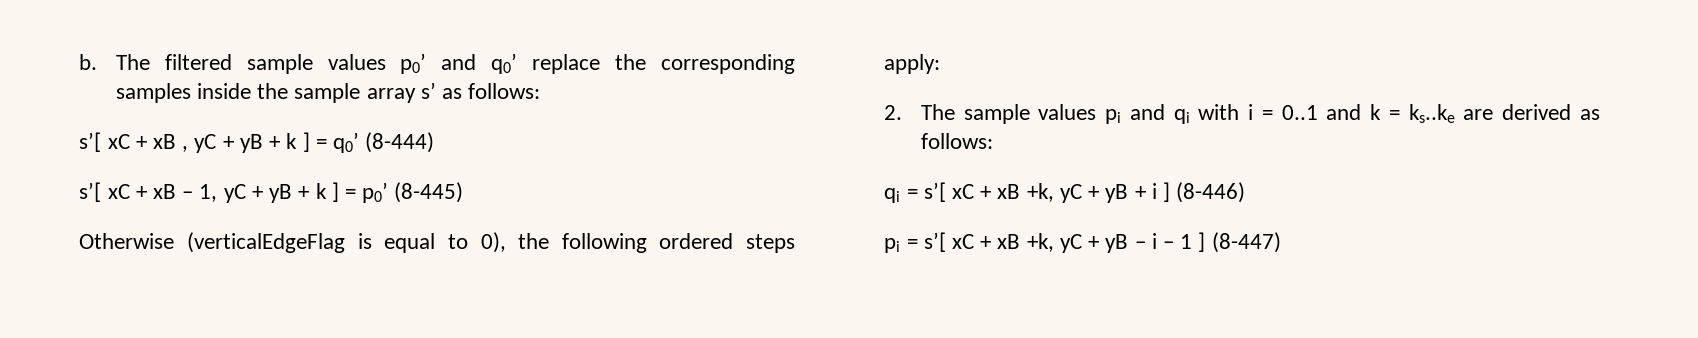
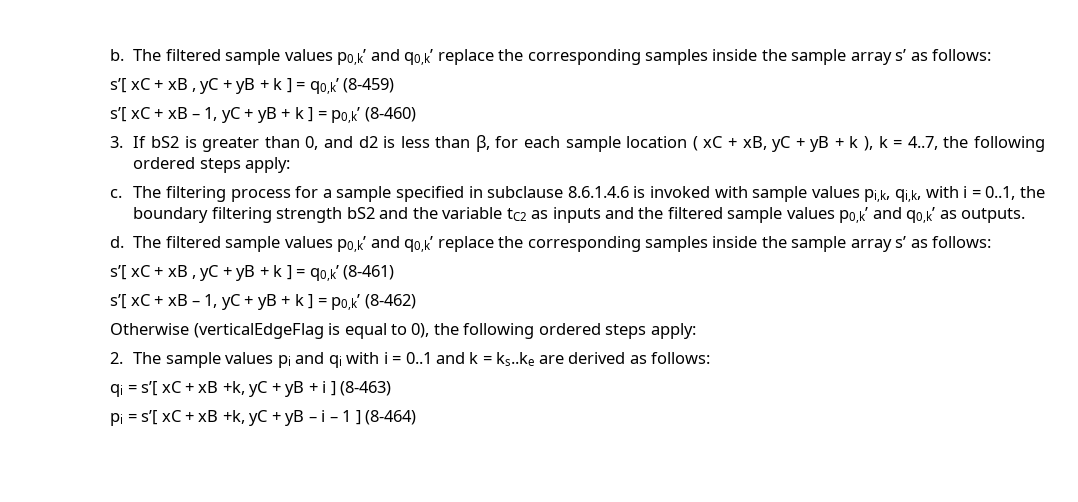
- b. The filtered sample values p0’ and q0’ replace the corresponding samples inside the sample array s’ as follows:
+ b. The filtered sample values p0,k’ and q0,k’ replace the corresponding samples inside the sample array s’ as follows:
- s’[ xC + xB , yC + yB + k ] = q0’ (8-444)
+ s’[ xC + xB , yC + yB + k ] = q0,k’ (8-459)
- s’[ xC + xB – 1, yC + yB + k ] = p0’ (8-445)
+ s’[ xC + xB – 1, yC + yB + k ] = p0,k’ (8-460)
+ 3. If bS2 is greater than 0, and d2 is less than β, for each sample location ( xC + xB, yC + yB + k ), k = 4..7, the following ordered steps apply:
+ c. The filtering process for a sample specified in subclause 8.6.1.4.6 is invoked with sample values pi,k, qi,k, with i = 0..1, the boundary filtering strength bS2 and the variable tC2 as inputs and the filtered sample values p0,k’ and q0,k’ as outputs.
+ d. The filtered sample values p0,k’ and q0,k’ replace the corresponding samples inside the sample array s’ as follows:
+ s’[ xC + xB , yC + yB + k ] = q0,k’ (8-461)
+ s’[ xC + xB – 1, yC + yB + k ] = p0,k’ (8-462)
- qi = s’[ xC + xB +k, yC + yB + i ] (8-446)
+ qi = s’[ xC + xB +k, yC + yB + i ] (8-463)
- pi = s’[ xC + xB +k, yC + yB – i – 1 ] (8-447)
+ pi = s’[ xC + xB +k, yC + yB – i – 1 ] (8-464)

